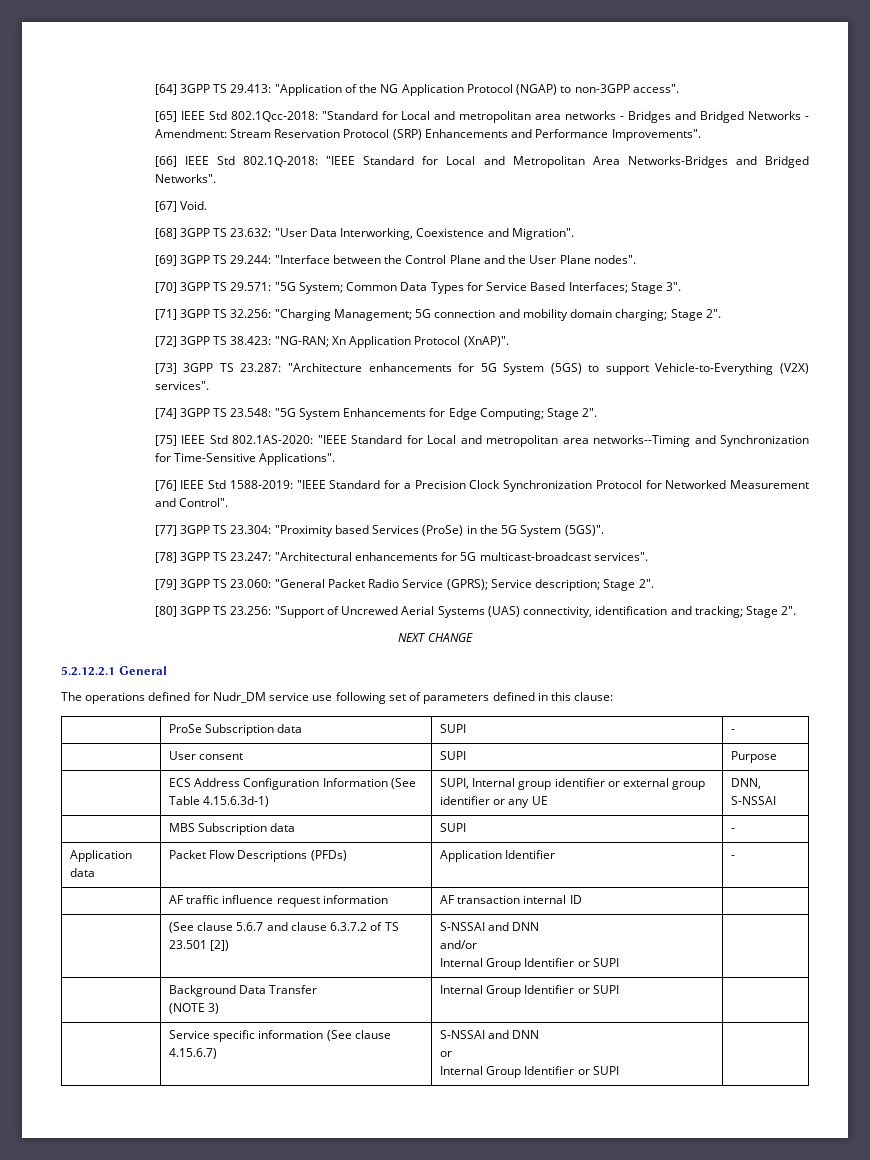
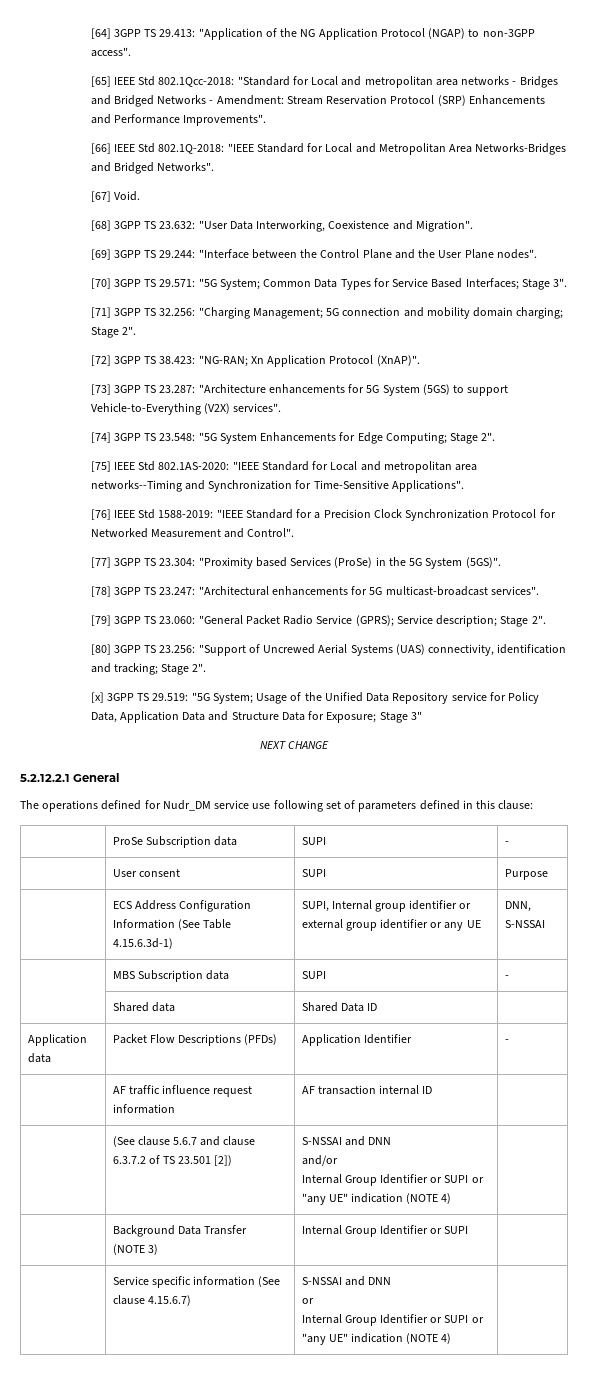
+ [x] 3GPP TS 29.519: "5G System; Usage of the Unified Data Repository service for Policy Data, Application Data and Structure Data for Exposure; Stage 3"
+ | Shared data | Shared Data ID |
  | (See clause 5.6.7 and clause 6.3.7.2 of TS 23.501 [2]) | S-NSSAI and DNN
  and/or
- Internal Group Identifier or SUPI |
+ Internal Group Identifier or SUPI or "any UE" indication (NOTE 4) |
  | Service specific information (See clause 4.15.6.7) | S-NSSAI and DNN
  or
- Internal Group Identifier or SUPI |
+ Internal Group Identifier or SUPI or "any UE" indication (NOTE 4) |

